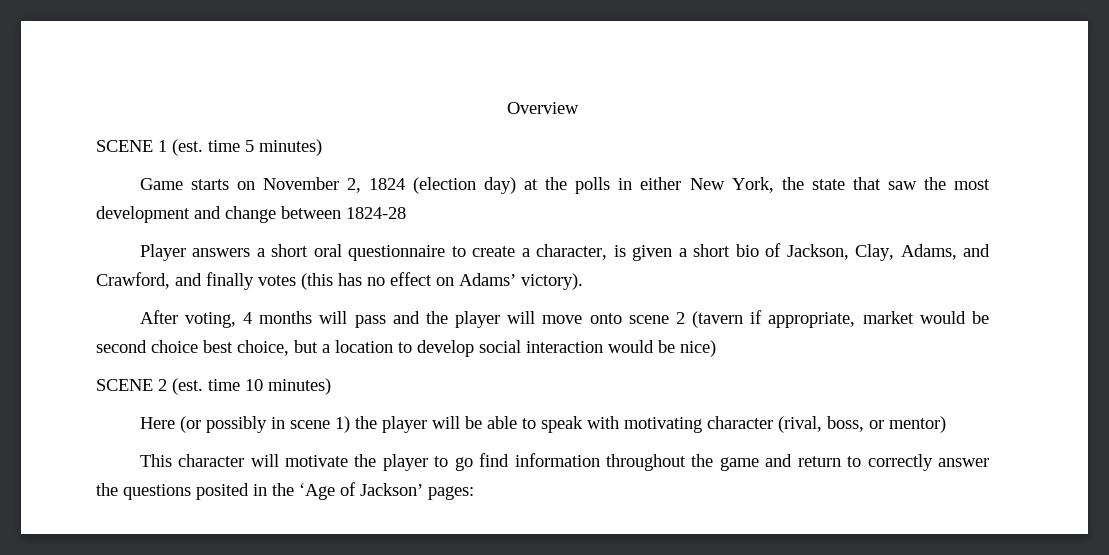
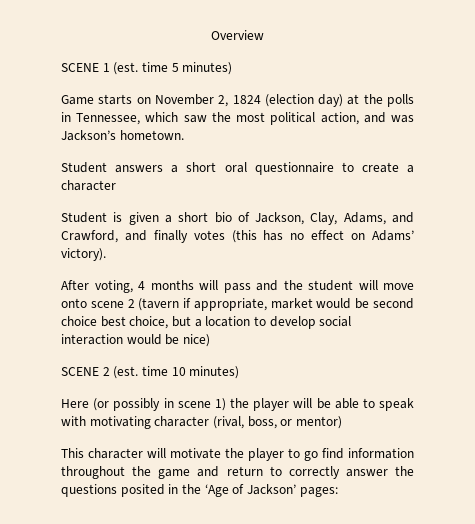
- Game starts on November 2, 1824 (election day) at the polls in either New York, the state that saw the most development and change between 1824-28
- Player answers a short oral questionnaire to create a character, is given a short bio of Jackson, Clay, Adams, and Crawford, and finally votes (this has no effect on Adams’ victory).
+ Game starts on November 2, 1824 (election day) at the polls in Tennessee, which saw the most political action, and was Jackson’s hometown.
+ Student answers a short oral questionnaire to create a character
+ Student is given a short bio of Jackson, Clay, Adams, and Crawford, and finally votes (this has no effect on Adams’ victory).
- After voting, 4 months will pass and the player will move onto scene 2 (tavern if appropriate, market would be second choice best choice, but a location to develop social interaction would be nice)
+ After voting, 4 months will pass and the student will move onto scene 2 (tavern if appropriate, market would be second choice best choice, but a location to develop social interaction would be nice)

